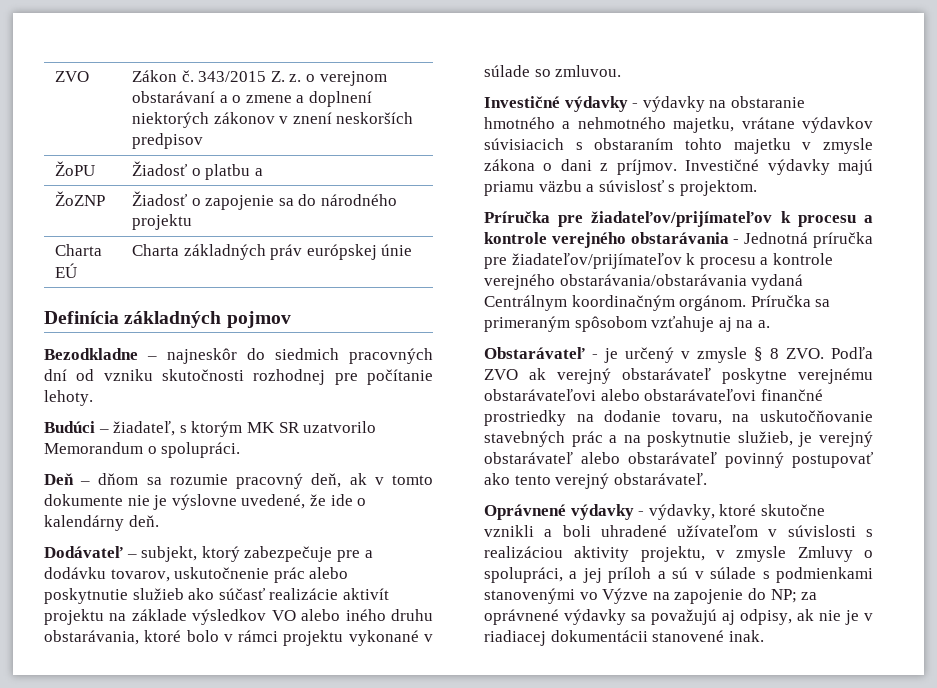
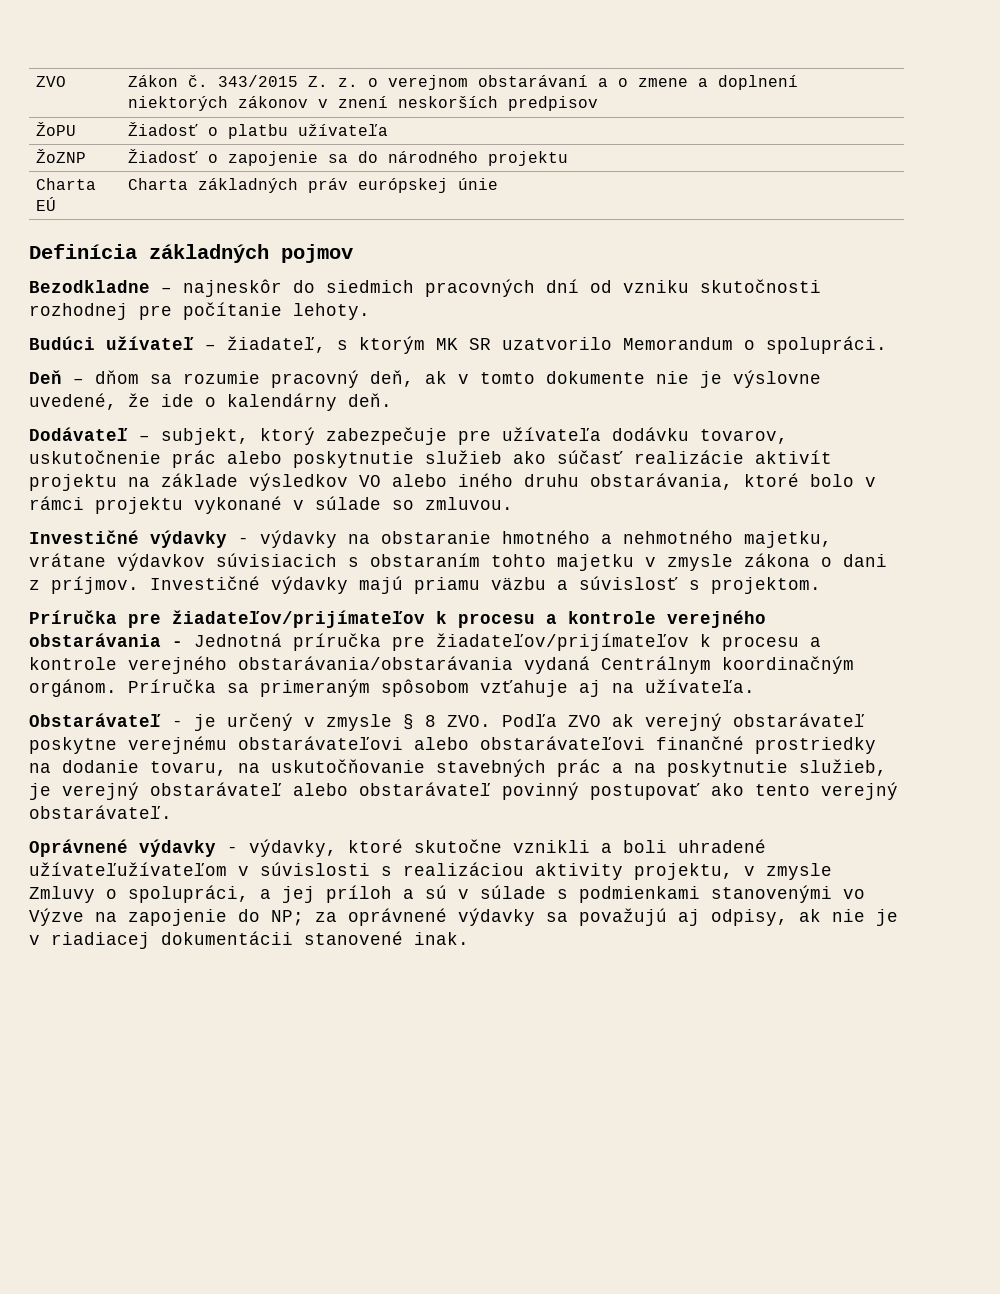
- ŽoPU | Žiadosť o platbu a
+ ŽoPU | Žiadosť o platbu užívateľa
- Budúci – žiadateľ, s ktorým MK SR uzatvorilo Memorandum o spolupráci.
+ Budúci užívateľ – žiadateľ, s ktorým MK SR uzatvorilo Memorandum o spolupráci.
- Dodávateľ – subjekt, ktorý zabezpečuje pre a dodávku tovarov, uskutočnenie prác alebo poskytnutie služieb ako súčasť realizácie aktivít projektu na základe výsledkov VO alebo iného druhu obstarávania, ktoré bolo v rámci projektu vykonané v súlade so zmluvou.
+ Dodávateľ – subjekt, ktorý zabezpečuje pre užívateľa dodávku tovarov, uskutočnenie prác alebo poskytnutie služieb ako súčasť realizácie aktivít projektu na základe výsledkov VO alebo iného druhu obstarávania, ktoré bolo v rámci projektu vykonané v súlade so zmluvou.
- Príručka sa primeraným spôsobom vzťahuje aj na a.
+ Príručka sa primeraným spôsobom vzťahuje aj na užívateľa.
- Oprávnené výdavky - výdavky, ktoré skutočne vznikli a boli uhradené užívateľom v súvislosti s realizáciou aktivity projektu, v zmysle Zmluvy o spolupráci, a jej príloh a sú v súlade s podmienkami stanovenými vo Výzve na zapojenie do NP; za oprávnené výdavky sa považujú aj odpisy, ak nie je v riadiacej dokumentácii stanovené inak.
+ Oprávnené výdavky - výdavky, ktoré skutočne vznikli a boli uhradené užívateľužívateľom v súvislosti s realizáciou aktivity projektu, v zmysle Zmluvy o spolupráci, a jej príloh a sú v súlade s podmienkami stanovenými vo Výzve na zapojenie do NP; za oprávnené výdavky sa považujú aj odpisy, ak nie je v riadiacej dokumentácii stanovené inak.

